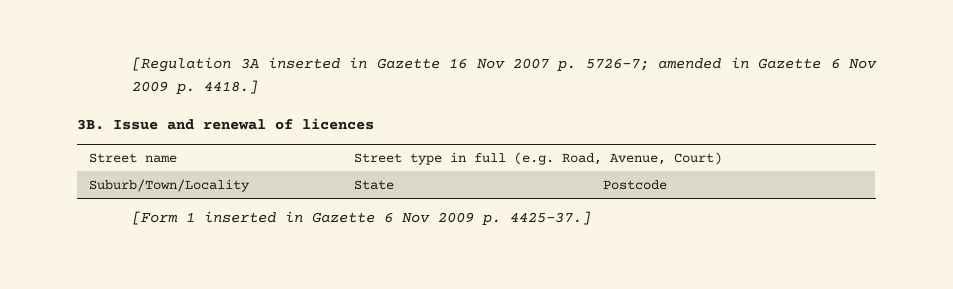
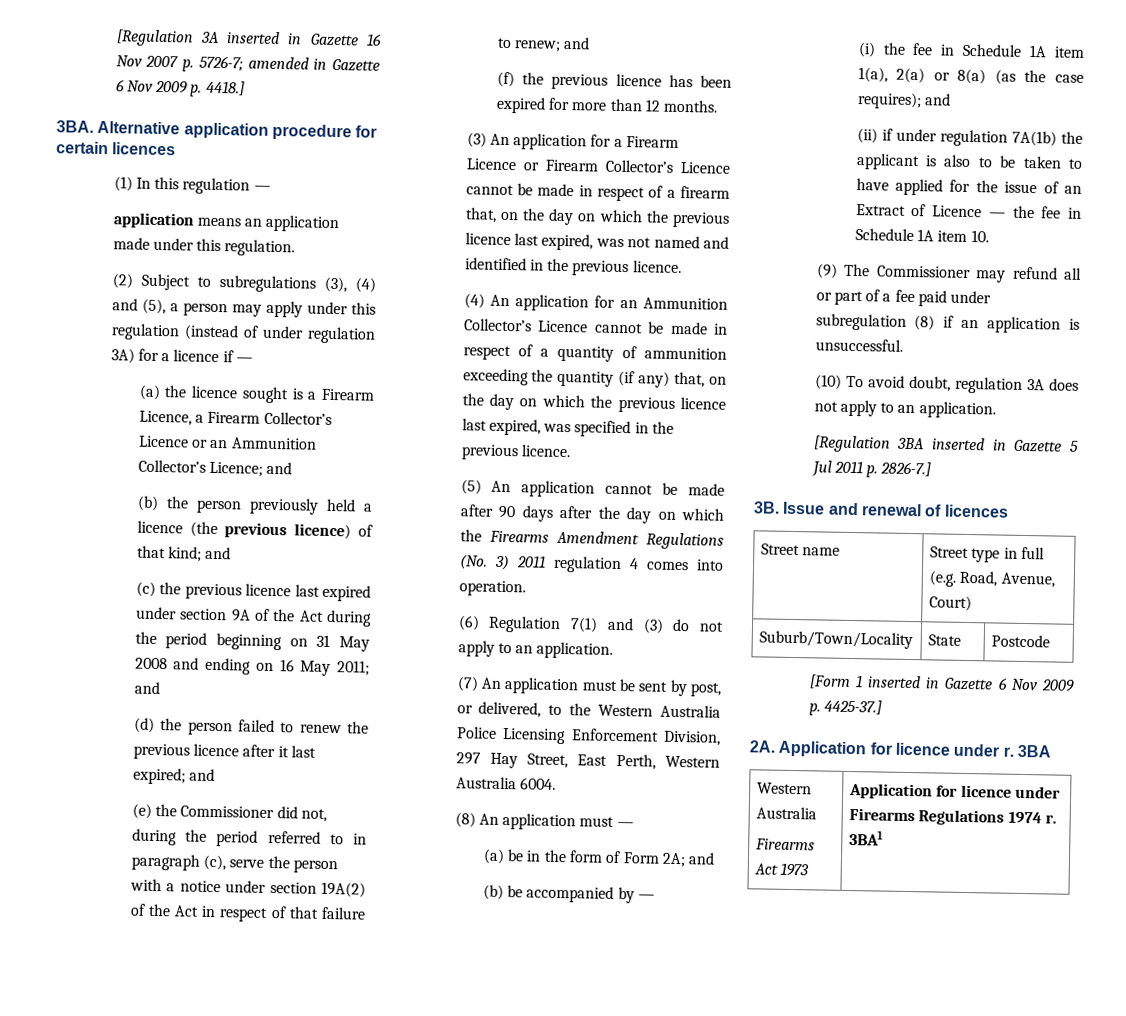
+ 3BA. Alternative application procedure for certain licences
+ (1) In this regulation —
+ application means an application made under this regulation.
+ (2) Subject to subregulations (3), (4) and (5), a person may apply under this regulation (instead of under regulation 3A) for a licence if —
+ (a) the licence sought is a Firearm Licence, a Firearm Collector’s Licence or an Ammunition Collector’s Licence; and
+ (b) the person previously held a licence (the previous licence) of that kind; and
+ (c) the previous licence last expired under section 9A of the Act during the period beginning on 31 May 2008 and ending on 16 May 2011; and
+ (d) the person failed to renew the previous licence after it last expired; and
+ (e) the Commissioner did not, during the period referred to in paragraph (c), serve the person with a notice under section 19A(2) of the Act in respect of that failure to renew; and
+ (f) the previous licence has been expired for more than 12 months.
+ (3) An application for a Firearm Licence or Firearm Collector’s Licence cannot be made in respect of a firearm that, on the day on which the previous licence last expired, was not named and identified in the previous licence.
+ (4) An application for an Ammunition Collector’s Licence cannot be made in respect of a quantity of ammunition exceeding the quantity (if any) that, on the day on which the previous licence last expired, was specified in the previous licence.
+ (5) An application cannot be made after 90 days after the day on which the Firearms Amendment Regulations (No. 3) 2011 regulation 4 comes into operation.
+ (6) Regulation 7(1) and (3) do not apply to an application.
+ (7) An application must be sent by post, or delivered, to the Western Australia Police Licensing Enforcement Division, 297 Hay Street, East Perth, Western Australia 6004.
+ (8) An application must —
+ (a) be in the form of Form 2A; and
+ (b) be accompanied by —
+ (i) the fee in Schedule 1A item 1(a), 2(a) or 8(a) (as the case requires); and
+ (ii) if under regulation 7A(1b) the applicant is also to be taken to have applied for the issue of an Extract of Licence — the fee in Schedule 1A item 10.
+ (9) The Commissioner may refund all or part of a fee paid under subregulation (8) if an application is unsuccessful.
+ (10) To avoid doubt, regulation 3A does not apply to an application.
+ [Regulation 3BA inserted in Gazette 5 Jul 2011 p. 2826-7.]
+ 2A. Application for licence under r. 3BA
+ Western Australia
+ Firearms Act 1973 | Application for licence under Firearms Regulations 1974 r. 3BA1

